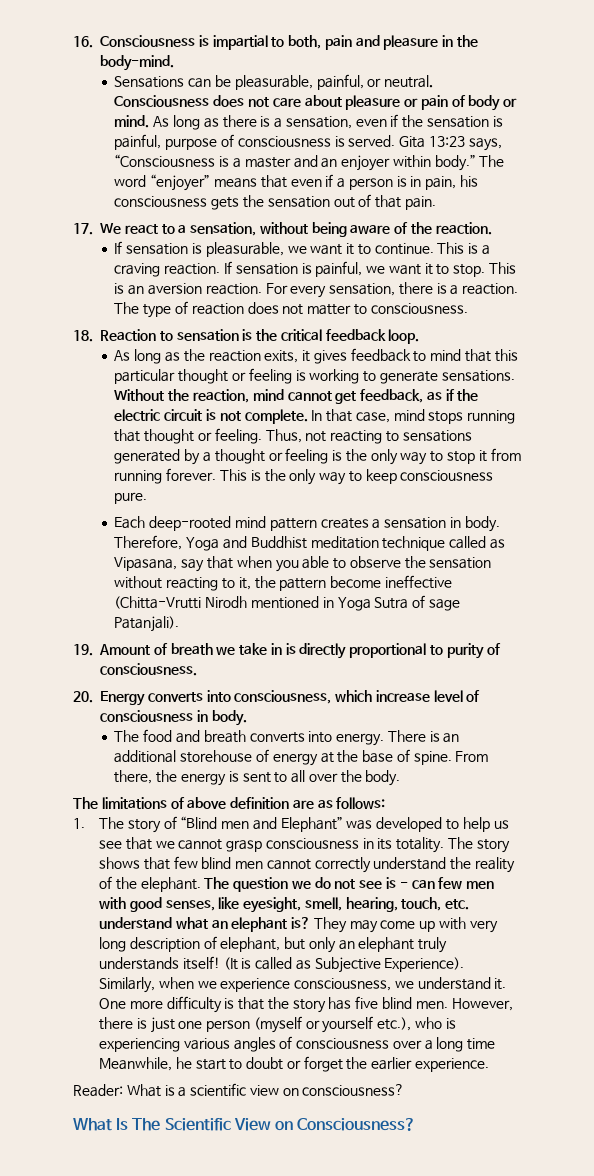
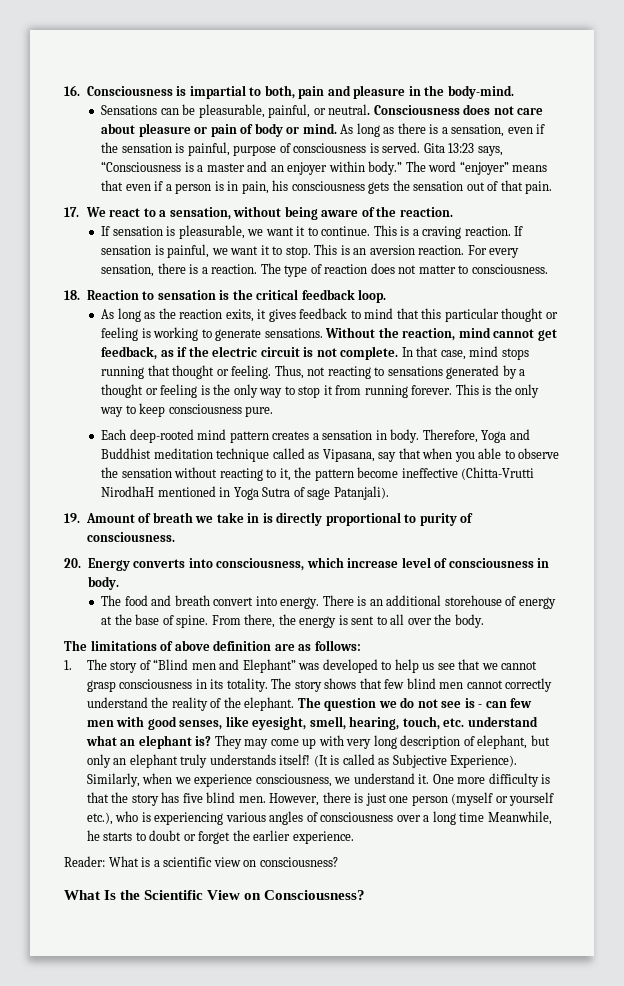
- Therefore, Yoga and Buddhist meditation technique called as Vipasana, say that when you able to observe the sensation without reacting to it, the pattern become ineffective (Chitta-Vrutti Nirodh mentioned in Yoga Sutra of sage Patanjali).
+ Therefore, Yoga and Buddhist meditation technique called as Vipasana, say that when you able to observe the sensation without reacting to it, the pattern become ineffective (Chitta-Vrutti NirodhaH mentioned in Yoga Sutra of sage Patanjali).
- The food and breath converts into energy.
+ The food and breath convert into energy.
- However, there is just one person (myself or yourself etc.), who is experiencing various angles of consciousness over a long time Meanwhile, he start to doubt or forget the earlier experience.
+ However, there is just one person (myself or yourself etc.), who is experiencing various angles of consciousness over a long time Meanwhile, he starts to doubt or forget the earlier experience.
- What Is The Scientific View on Consciousness?
+ What Is the Scientific View on Consciousness?

